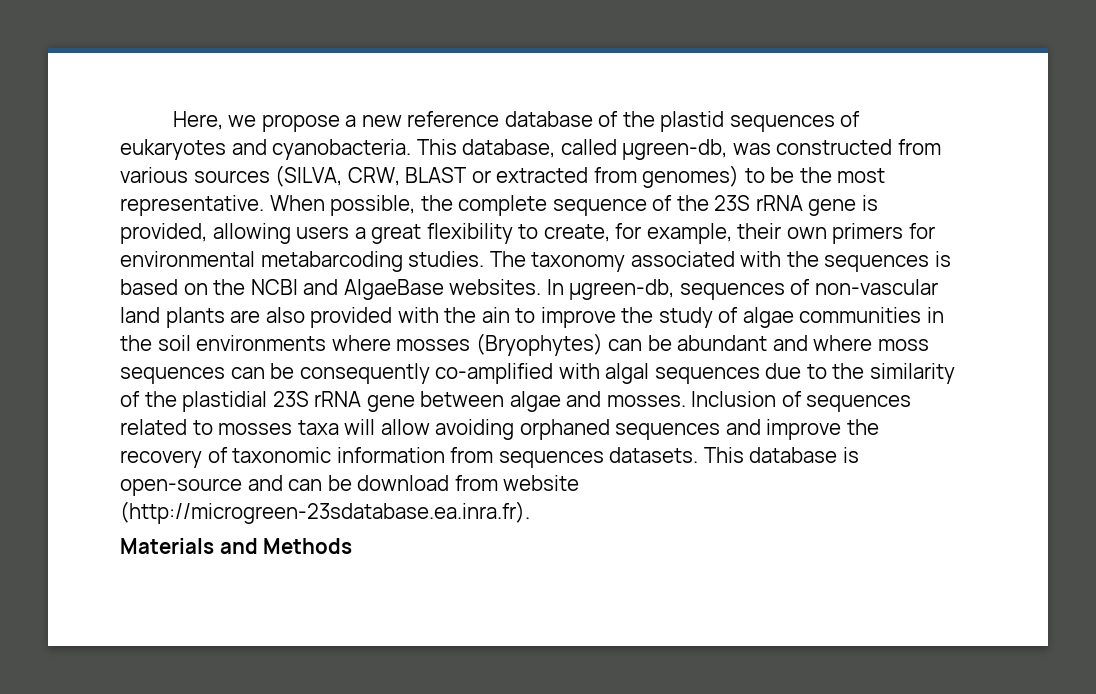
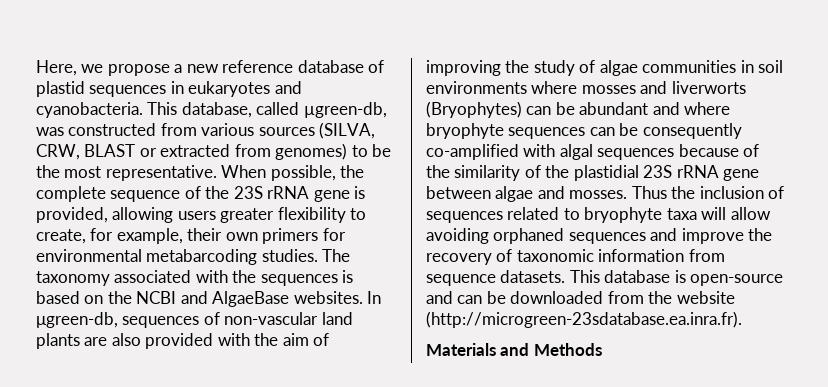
- Here, we propose a new reference database of the plastid sequences of eukaryotes and cyanobacteria.
+ Here, we propose a new reference database of plastid sequences in eukaryotes and cyanobacteria.
- When possible, the complete sequence of the 23S rRNA gene is provided, allowing users a great flexibility to create, for example, their own primers for environmental metabarcoding studies.
+ When possible, the complete sequence of the 23S rRNA gene is provided, allowing users greater flexibility to create, for example, their own primers for environmental metabarcoding studies.
- In μgreen-db, sequences of non-vascular land plants are also provided with the ain to improve the study of algae communities in the soil environments where mosses (Bryophytes) can be abundant and where moss sequences can be consequently co-amplified with algal sequences due to the similarity of the plastidial 23S rRNA gene between algae and mosses.
+ In μgreen-db, sequences of non-vascular land plants are also provided with the aim of improving the study of algae communities in soil environments where mosses and liverworts (Bryophytes) can be abundant and where bryophyte sequences can be consequently co-amplified with algal sequences because of the similarity of the plastidial 23S rRNA gene between algae and mosses.
- Inclusion of sequences related to mosses taxa will allow avoiding orphaned sequences and improve the recovery of taxonomic information from sequences datasets.
+ Thus the inclusion of sequences related to bryophyte taxa will allow avoiding orphaned sequences and improve the recovery of taxonomic information from sequence datasets.
- This database is open-source and can be download from website (http://microgreen-23sdatabase.ea.inra.fr).
+ This database is open-source and can be downloaded from the website (http://microgreen-23sdatabase.ea.inra.fr).

